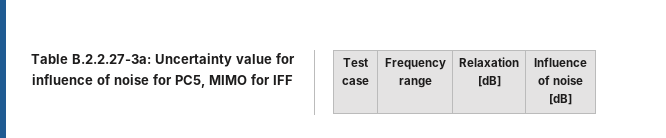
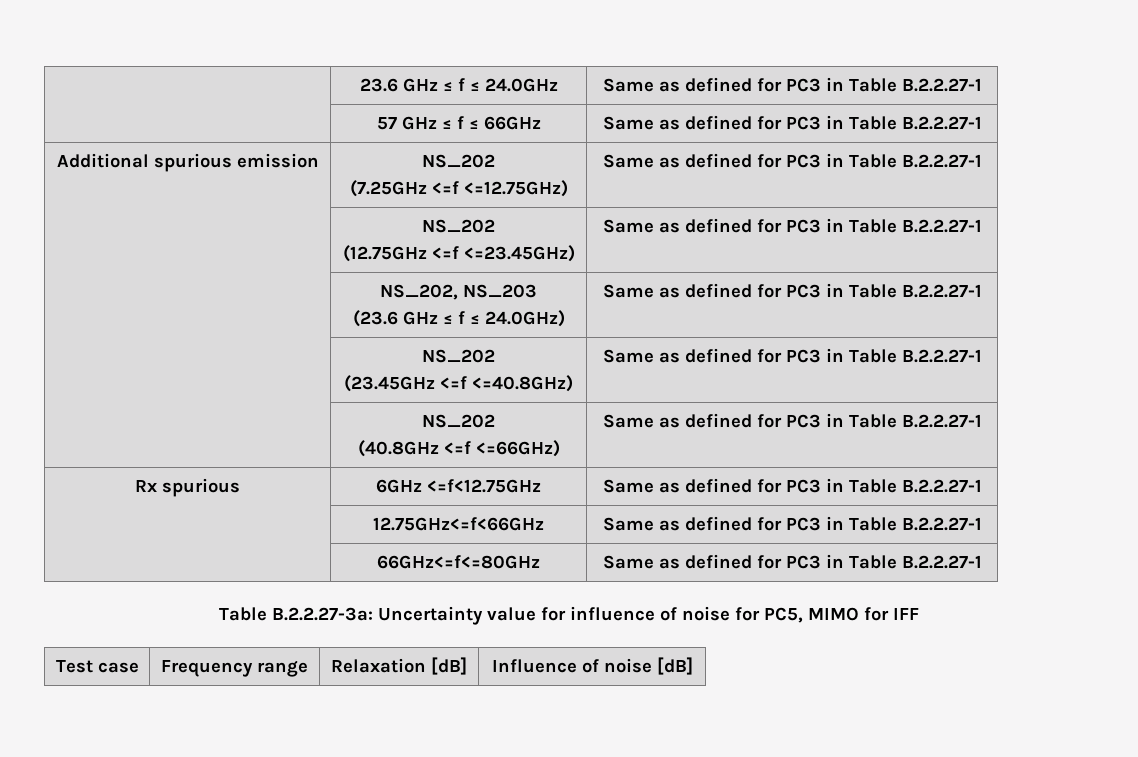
+ | 23.6 GHz ≤ f ≤ 24.0GHz | Same as defined for PC3 in Table B.2.2.27-1
+ | 57 GHz ≤ f ≤ 66GHz | Same as defined for PC3 in Table B.2.2.27-1
+ Additional spurious emission | NS_202
+ (7.25GHz <=f <=12.75GHz) | Same as defined for PC3 in Table B.2.2.27-1
+ | NS_202
+ (12.75GHz <=f <=23.45GHz) | Same as defined for PC3 in Table B.2.2.27-1
+ | NS_202, NS_203
+ (23.6 GHz ≤ f ≤ 24.0GHz) | Same as defined for PC3 in Table B.2.2.27-1
+ | NS_202
+ (23.45GHz <=f <=40.8GHz) | Same as defined for PC3 in Table B.2.2.27-1
+ | NS_202
+ (40.8GHz <=f <=66GHz) | Same as defined for PC3 in Table B.2.2.27-1
+ Rx spurious | 6GHz <=f<12.75GHz | Same as defined for PC3 in Table B.2.2.27-1
+ | 12.75GHz<=f<66GHz | Same as defined for PC3 in Table B.2.2.27-1
+ | 66GHz<=f<=80GHz | Same as defined for PC3 in Table B.2.2.27-1

